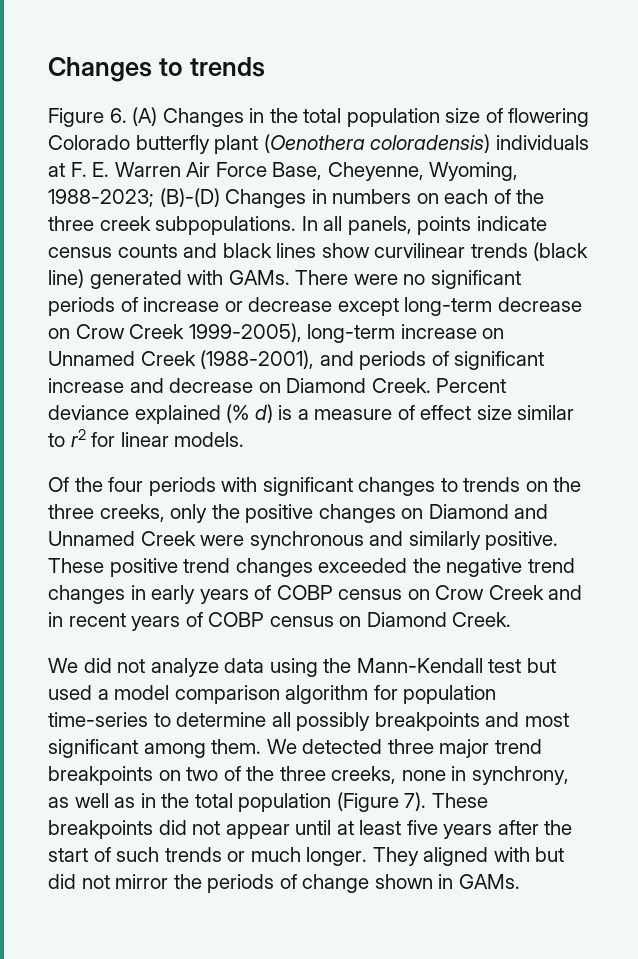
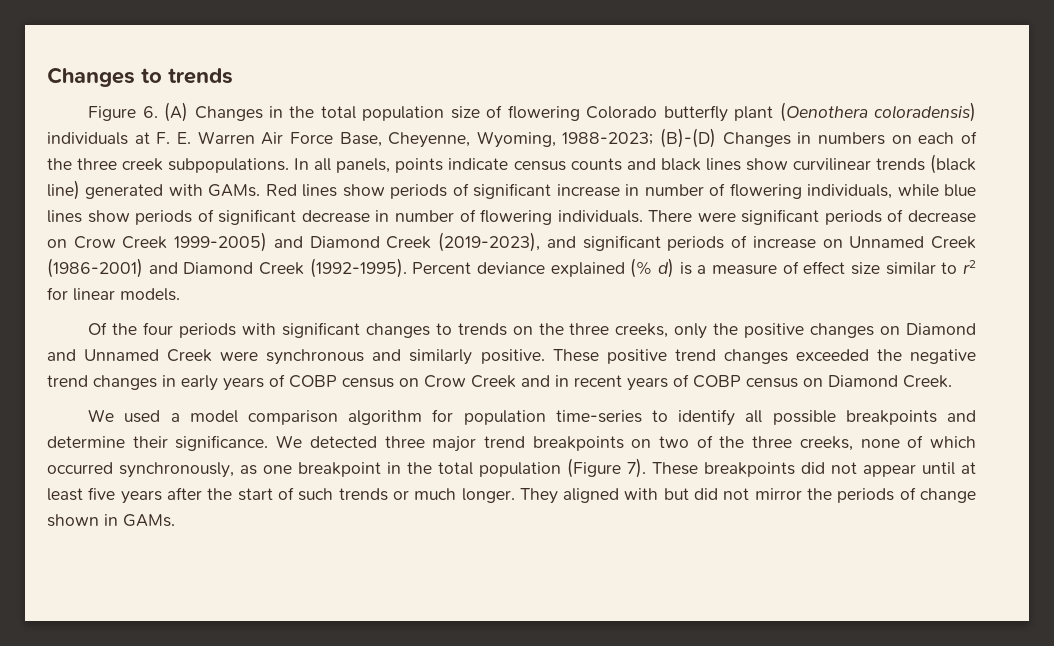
- There were no significant periods of increase or decrease except long-term decrease on Crow Creek 1999-2005), long-term increase on Unnamed Creek (1988-2001), and periods of significant increase and decrease on Diamond Creek.
+ Red lines show periods of significant increase in number of flowering individuals, while blue lines show periods of significant decrease in number of flowering individuals. There were significant periods of decrease on Crow Creek 1999-2005) and Diamond Creek (2019-2023), and significant periods of increase on Unnamed Creek (1986-2001) and Diamond Creek (1992-1995).
- We did not analyze data using the Mann-Kendall test but used a model comparison algorithm for population time-series to determine all possibly breakpoints and most significant among them.
+ We used a model comparison algorithm for population time-series to identify all possible breakpoints and determine their significance.
- We detected three major trend breakpoints on two of the three creeks, none in synchrony, as well as in the total population (Figure 7).
+ We detected three major trend breakpoints on two of the three creeks, none of which occurred synchronously, as one breakpoint in the total population (Figure 7).

